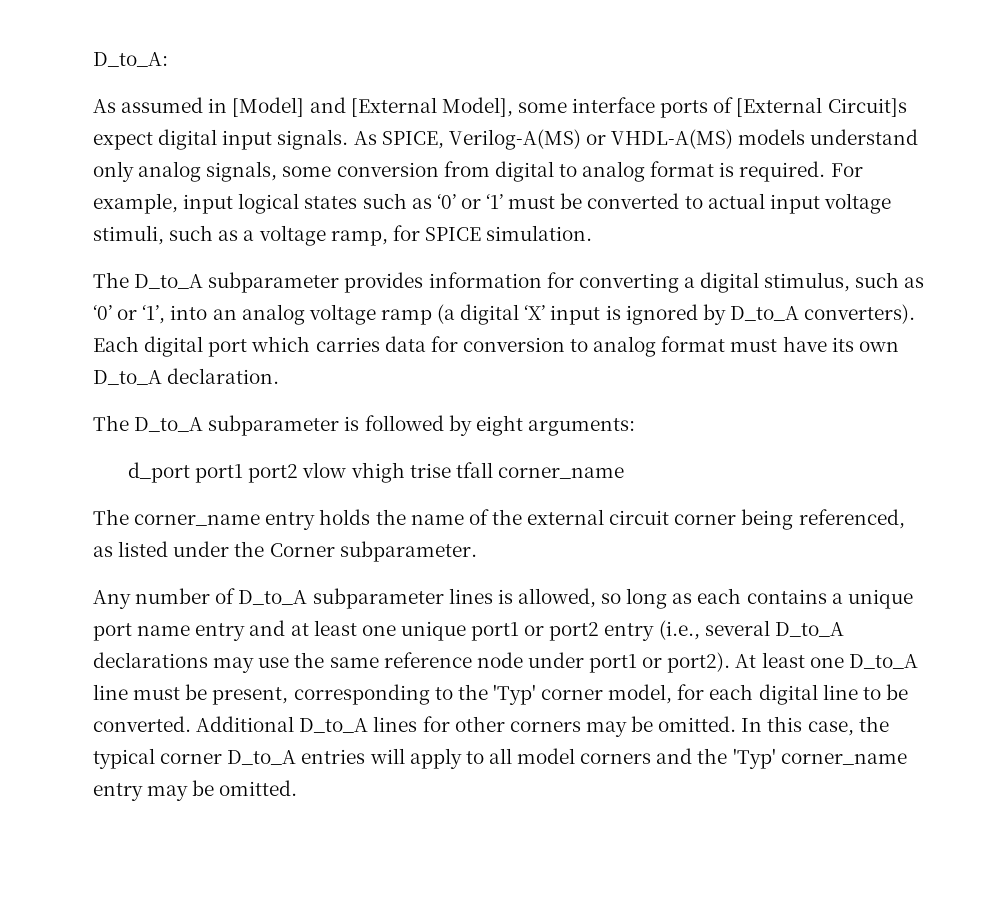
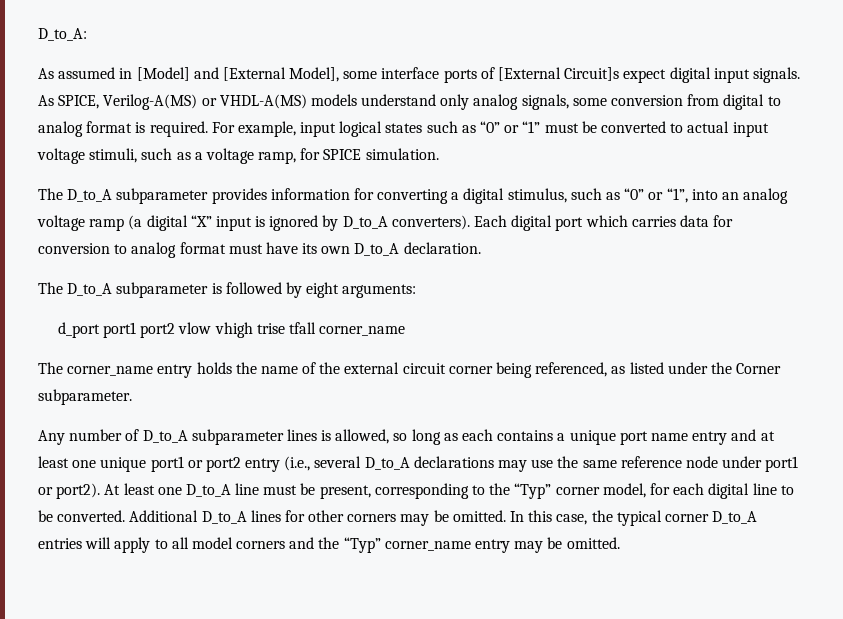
- For example, input logical states such as ‘0’ or ‘1’ must be converted to actual input voltage stimuli, such as a voltage ramp, for SPICE simulation.
+ For example, input logical states such as “0” or “1” must be converted to actual input voltage stimuli, such as a voltage ramp, for SPICE simulation.
- The D_to_A subparameter provides information for converting a digital stimulus, such as ‘0’ or ‘1’, into an analog voltage ramp (a digital ‘X’ input is ignored by D_to_A converters).
+ The D_to_A subparameter provides information for converting a digital stimulus, such as “0” or “1”, into an analog voltage ramp (a digital “X” input is ignored by D_to_A converters).
- At least one D_to_A line must be present, corresponding to the 'Typ' corner model, for each digital line to be converted.
+ At least one D_to_A line must be present, corresponding to the “Typ” corner model, for each digital line to be converted.
- In this case, the typical corner D_to_A entries will apply to all model corners and the 'Typ' corner_name entry may be omitted.
+ In this case, the typical corner D_to_A entries will apply to all model corners and the “Typ” corner_name entry may be omitted.

